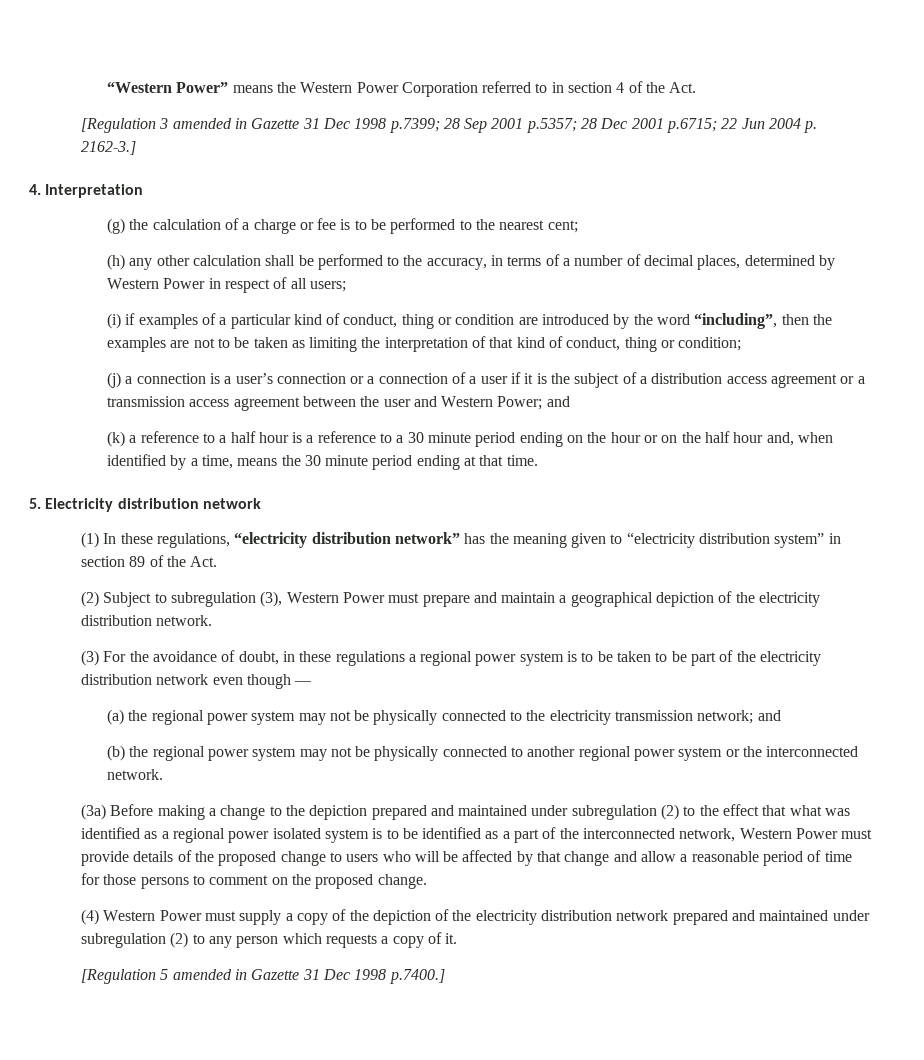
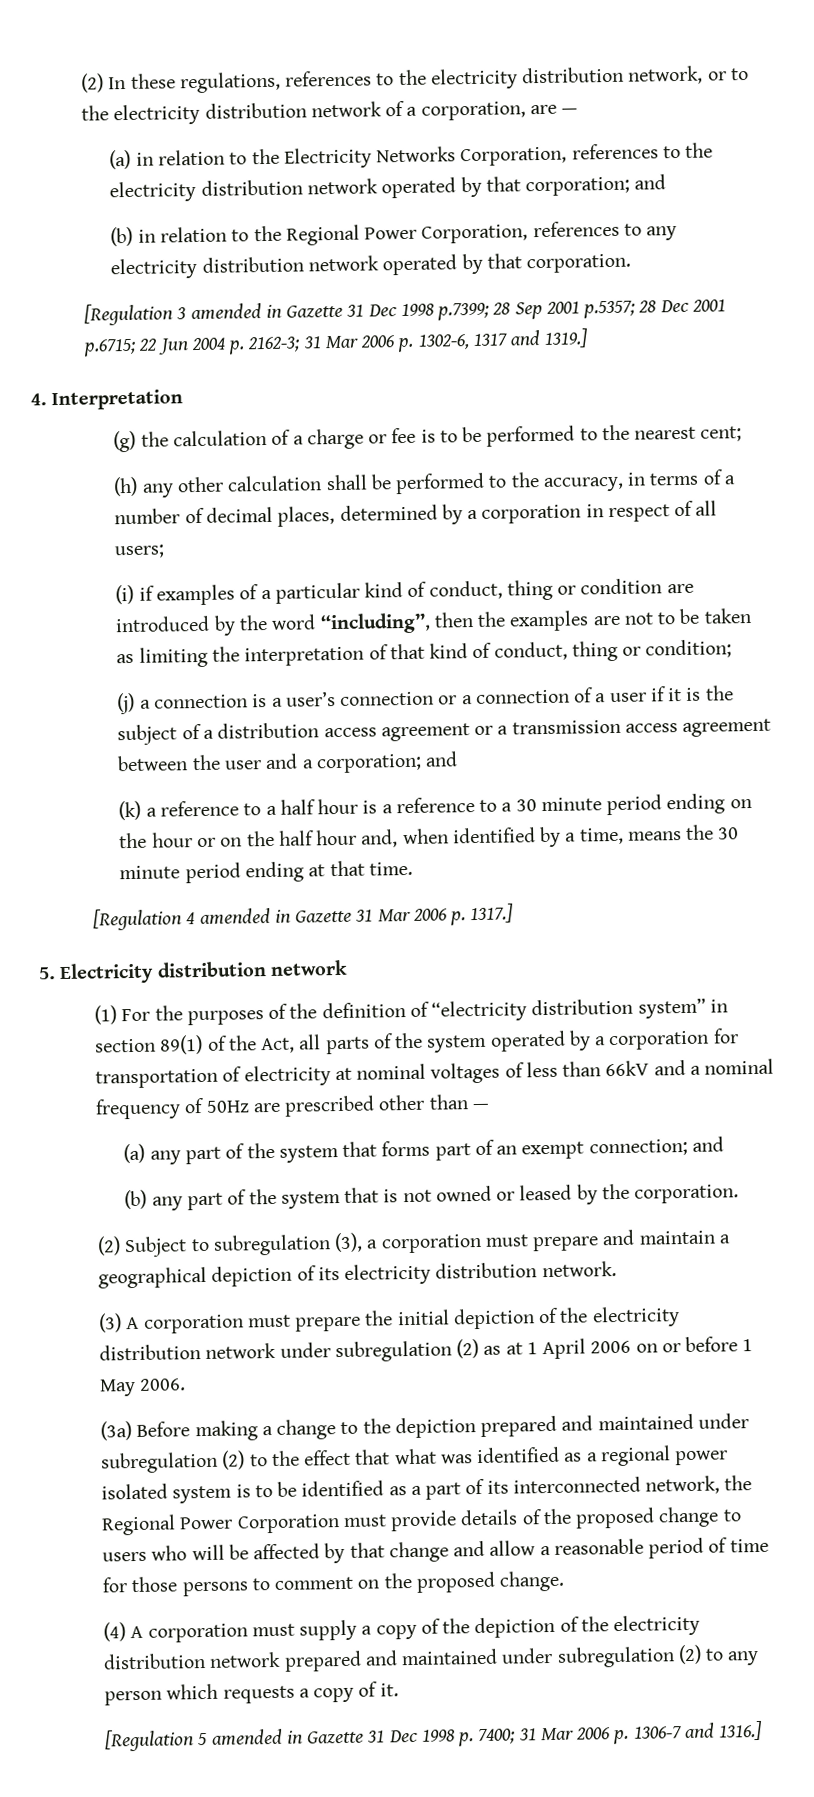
- “Western Power” means the Western Power Corporation referred to in section 4 of the Act.
+ (2) In these regulations, references to the electricity distribution network, or to the electricity distribution network of a corporation, are —
+ (a) in relation to the Electricity Networks Corporation, references to the electricity distribution network operated by that corporation; and
+ (b) in relation to the Regional Power Corporation, references to any electricity distribution network operated by that corporation.
- [Regulation 3 amended in Gazette 31 Dec 1998 p.7399; 28 Sep 2001 p.5357; 28 Dec 2001 p.6715; 22 Jun 2004 p. 2162-3.]
+ [Regulation 3 amended in Gazette 31 Dec 1998 p.7399; 28 Sep 2001 p.5357; 28 Dec 2001 p.6715; 22 Jun 2004 p. 2162-3; 31 Mar 2006 p. 1302-6, 1317 and 1319.]
- (h) any other calculation shall be performed to the accuracy, in terms of a number of decimal places, determined by Western Power in respect of all users;
+ (h) any other calculation shall be performed to the accuracy, in terms of a number of decimal places, determined by a corporation in respect of all users;
- (j) a connection is a user’s connection or a connection of a user if it is the subject of a distribution access agreement or a transmission access agreement between the user and Western Power; and
+ (j) a connection is a user’s connection or a connection of a user if it is the subject of a distribution access agreement or a transmission access agreement between the user and a corporation; and
+ [Regulation 4 amended in Gazette 31 Mar 2006 p. 1317.]
- (1) In these regulations, “electricity distribution network” has the meaning given to “electricity distribution system” in section 89 of the Act.
+ (1) For the purposes of the definition of “electricity distribution system” in section 89(1) of the Act, all parts of the system operated by a corporation for transportation of electricity at nominal voltages of less than 66kV and a nominal frequency of 50Hz are prescribed other than —
+ (a) any part of the system that forms part of an exempt connection; and
+ (b) any part of the system that is not owned or leased by the corporation.
- (2) Subject to subregulation (3), Western Power must prepare and maintain a geographical depiction of the electricity distribution network.
+ (2) Subject to subregulation (3), a corporation must prepare and maintain a geographical depiction of its electricity distribution network.
- (3) For the avoidance of doubt, in these regulations a regional power system is to be taken to be part of the electricity distribution network even though —
- (a) the regional power system may not be physically connected to the electricity transmission network; and
- (b) the regional power system may not be physically connected to another regional power system or the interconnected network.
+ (3) A corporation must prepare the initial depiction of the electricity distribution network under subregulation (2) as at 1 April 2006 on or before 1 May 2006.
- (3a) Before making a change to the depiction prepared and maintained under subregulation (2) to the effect that what was identified as a regional power isolated system is to be identified as a part of the interconnected network, Western Power must provide details of the proposed change to users who will be affected by that change and allow a reasonable period of time for those persons to comment on the proposed change.
+ (3a) Before making a change to the depiction prepared and maintained under subregulation (2) to the effect that what was identified as a regional power isolated system is to be identified as a part of its interconnected network, the Regional Power Corporation must provide details of the proposed change to users who will be affected by that change and allow a reasonable period of time for those persons to comment on the proposed change.
- (4) Western Power must supply a copy of the depiction of the electricity distribution network prepared and maintained under subregulation (2) to any person which requests a copy of it.
+ (4) A corporation must supply a copy of the depiction of the electricity distribution network prepared and maintained under subregulation (2) to any person which requests a copy of it.
- [Regulation 5 amended in Gazette 31 Dec 1998 p.7400.]
+ [Regulation 5 amended in Gazette 31 Dec 1998 p. 7400; 31 Mar 2006 p. 1306-7 and 1316.]

